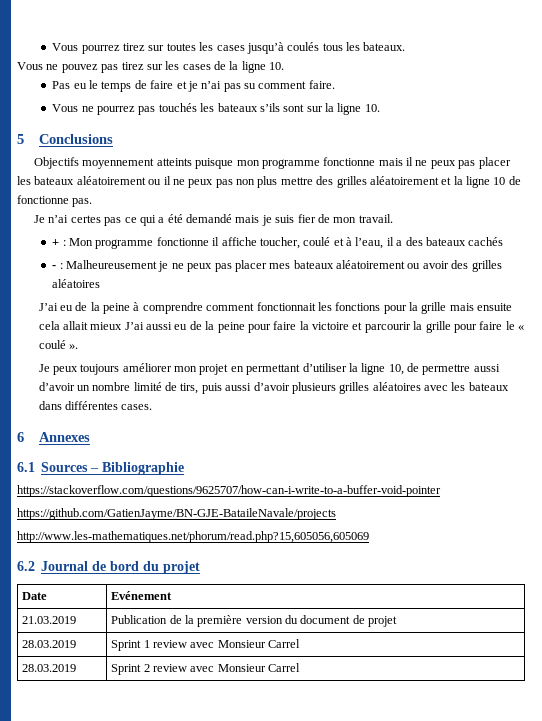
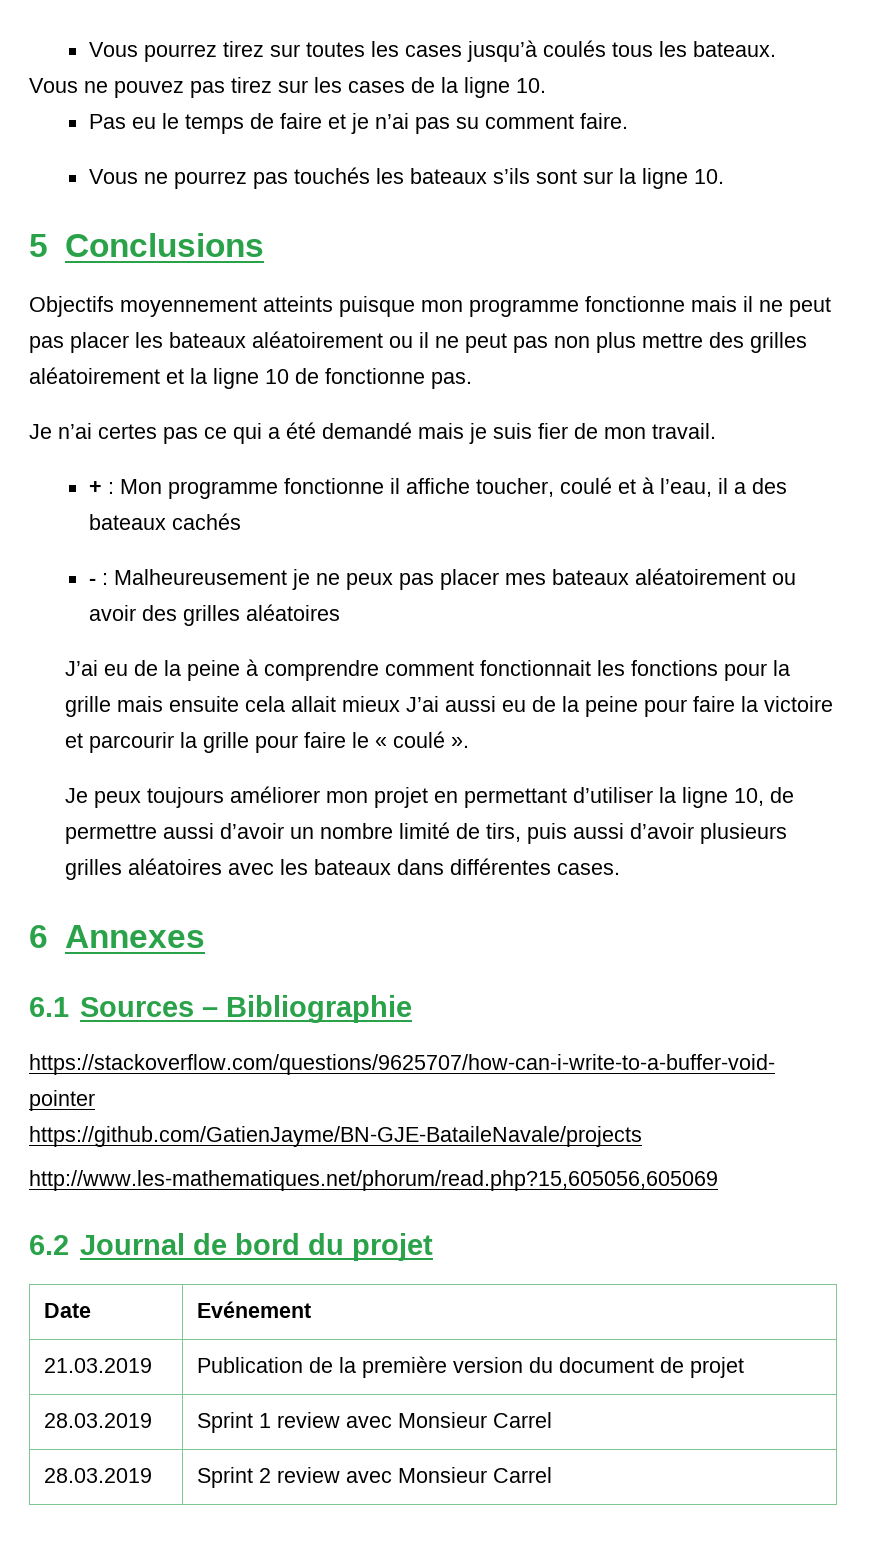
- Objectifs moyennement atteints puisque mon programme fonctionne mais il ne peux pas placer les bateaux aléatoirement ou il ne peux pas non plus mettre des grilles aléatoirement et la ligne 10 de fonctionne pas.
+ Objectifs moyennement atteints puisque mon programme fonctionne mais il ne peut pas placer les bateaux aléatoirement ou il ne peut pas non plus mettre des grilles aléatoirement et la ligne 10 de fonctionne pas.

